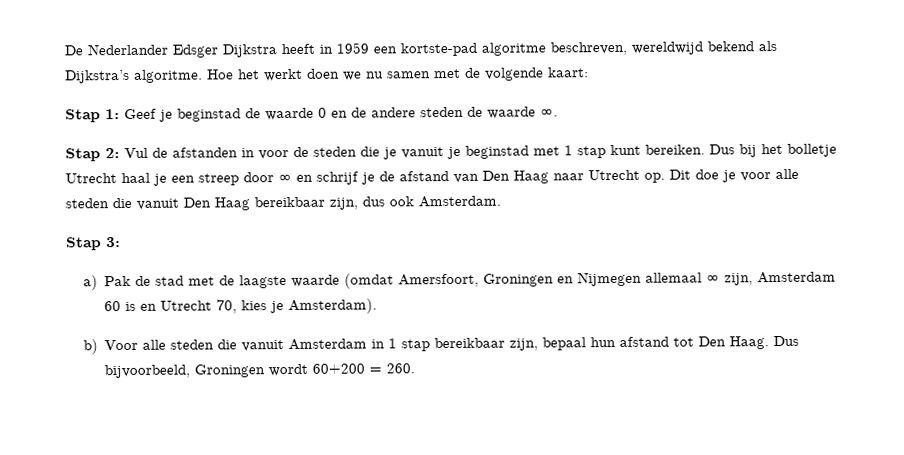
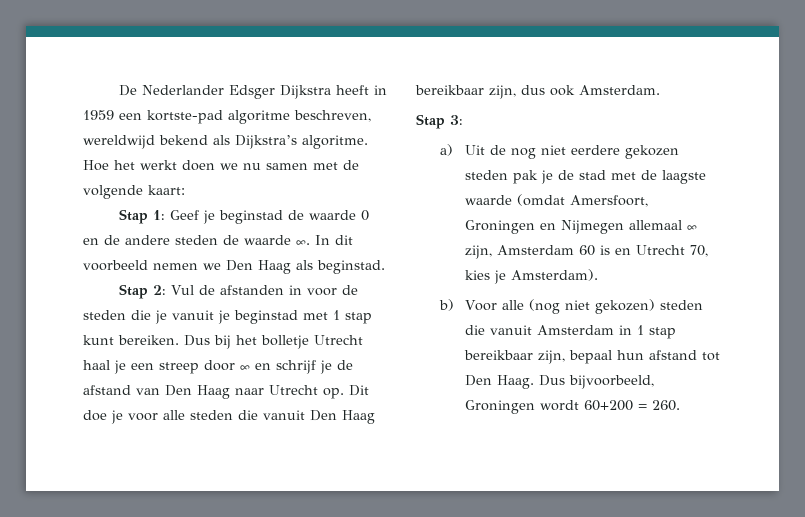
+ In dit voorbeeld nemen we Den Haag als beginstad.
- a) Pak de stad met de laagste waarde (omdat Amersfoort, Groningen en Nijmegen allemaal ∞ zijn, Amsterdam 60 is en Utrecht 70, kies je Amsterdam).
+ a) Uit de nog niet eerdere gekozen steden pak je de stad met de laagste waarde (omdat Amersfoort, Groningen en Nijmegen allemaal ∞ zijn, Amsterdam 60 is en Utrecht 70, kies je Amsterdam).
- b) Voor alle steden die vanuit Amsterdam in 1 stap bereikbaar zijn, bepaal hun afstand tot Den Haag.
+ b) Voor alle (nog niet gekozen) steden die vanuit Amsterdam in 1 stap bereikbaar zijn, bepaal hun afstand tot Den Haag.

